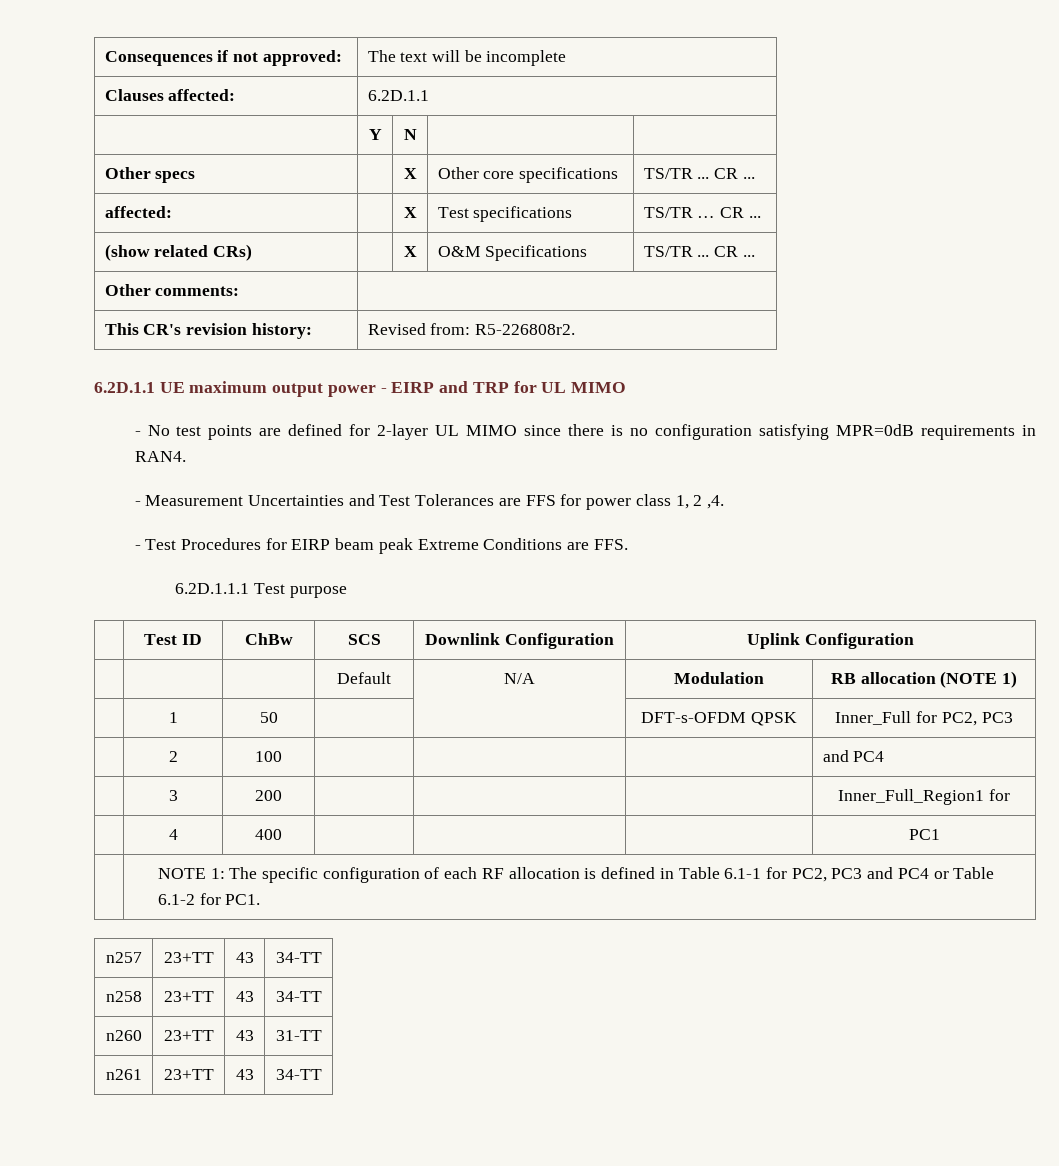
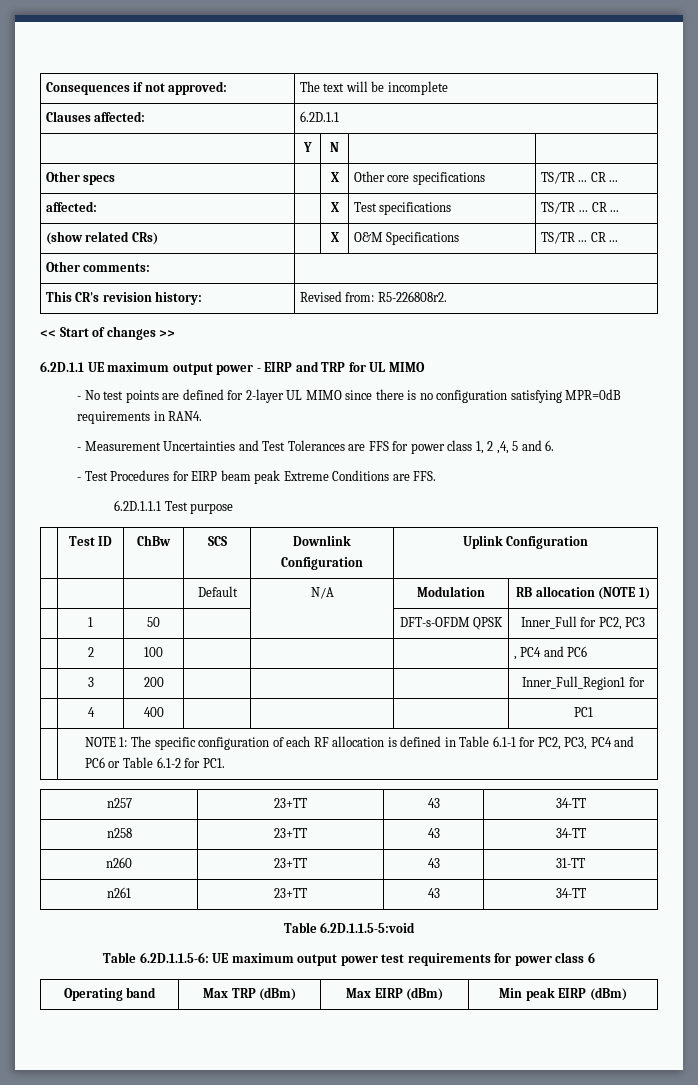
+ << Start of changes >>
- - Measurement Uncertainties and Test Tolerances are FFS for power class 1, 2 ,4.
+ - Measurement Uncertainties and Test Tolerances are FFS for power class 1, 2 ,4, 5 and 6.
- | 2 | 100 | | | | and PC4
+ | 2 | 100 | | | | , PC4 and PC6
- | NOTE 1: The specific configuration of each RF allocation is defined in Table 6.1-1 for PC2, PC3 and PC4 or Table 6.1-2 for PC1.
+ | NOTE 1: The specific configuration of each RF allocation is defined in Table 6.1-1 for PC2, PC3, PC4 and PC6 or Table 6.1-2 for PC1.
+ Table 6.2D.1.1.5-5:void
+ Table 6.2D.1.1.5-6: UE maximum output power test requirements for power class 6
+ Operating band | Max TRP (dBm) | Max EIRP (dBm) | Min peak EIRP (dBm)

